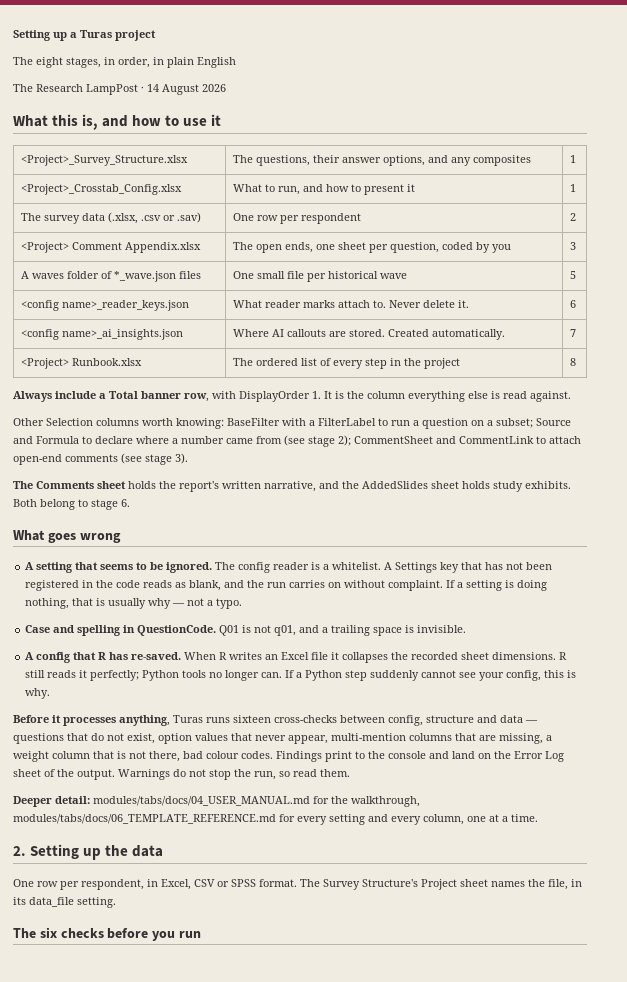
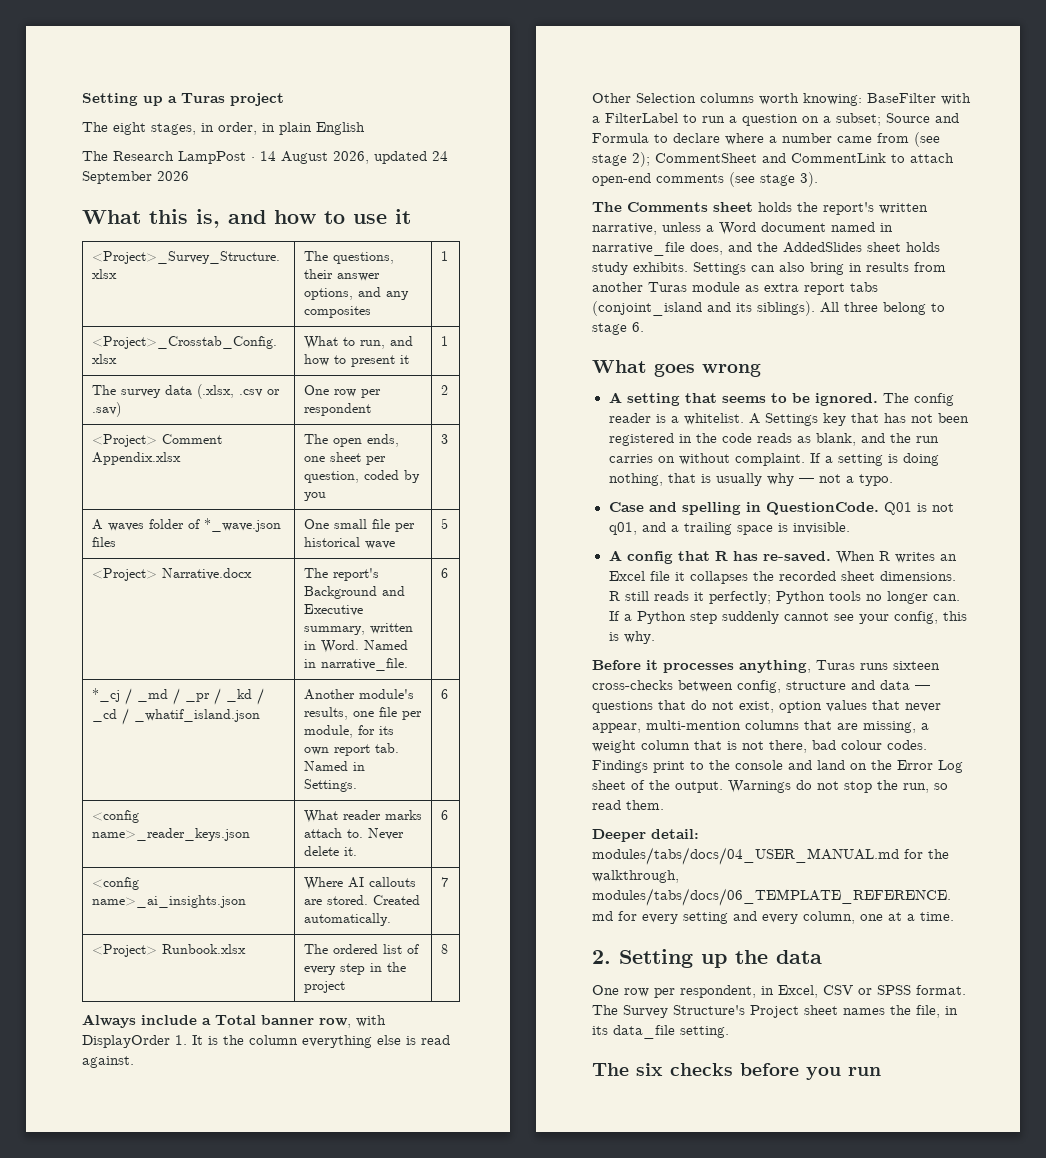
- The Research LampPost · 14 August 2026
+ The Research LampPost · 14 August 2026, updated 24 September 2026
+ <Project> Narrative.docx | The report's Background and Executive summary, written in Word. Named in narrative_file. | 6
+ *_cj / _md / _pr / _kd / _cd / _whatif_island.json | Another module's results, one file per module, for its own report tab. Named in Settings. | 6
- The Comments sheet holds the report's written narrative, and the AddedSlides sheet holds study exhibits.
+ The Comments sheet holds the report's written narrative, unless a Word document named in narrative_file does, and the AddedSlides sheet holds study exhibits.
- Both belong to stage 6.
+ Settings can also bring in results from another Turas module as extra report tabs (conjoint_island and its siblings). All three belong to stage 6.

